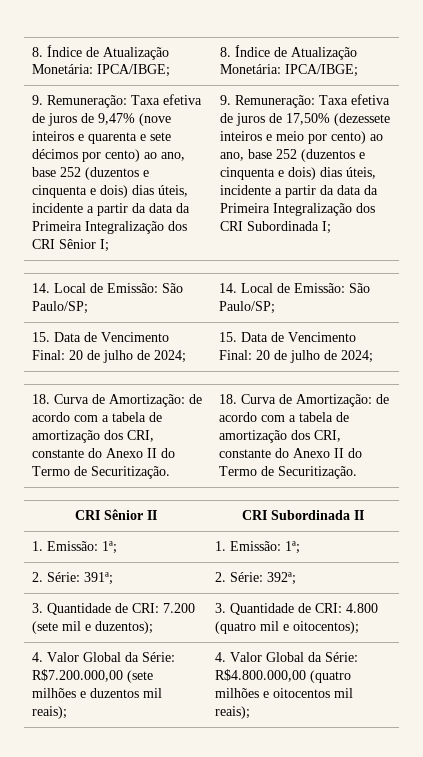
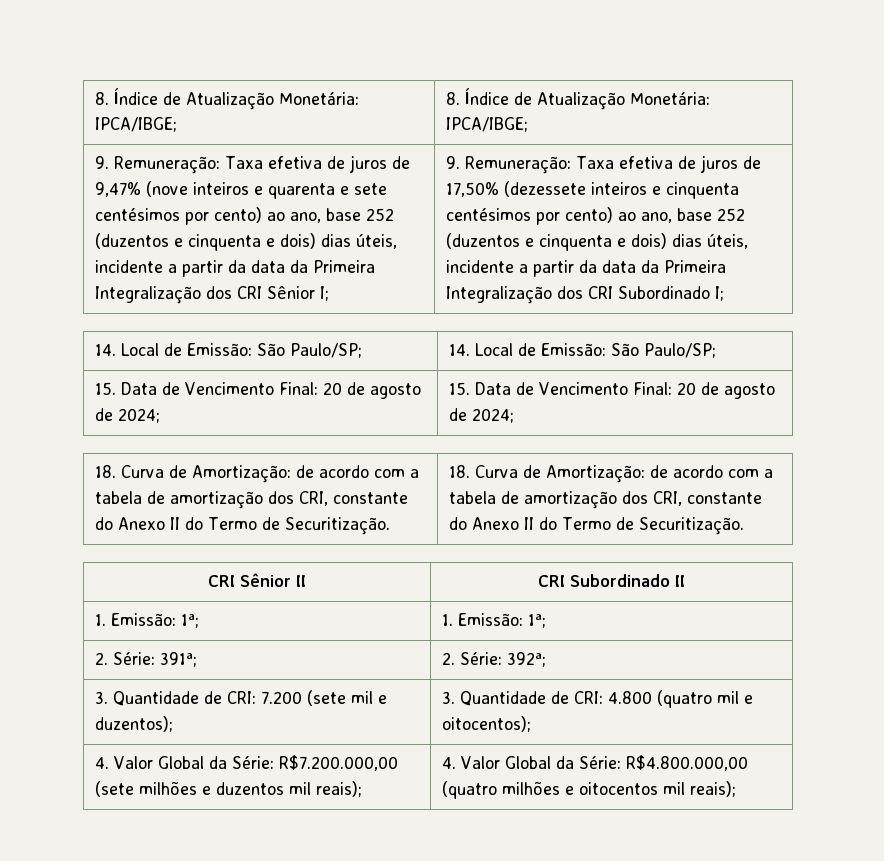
- 9. Remuneração: Taxa efetiva de juros de 9,47% (nove inteiros e quarenta e sete décimos por cento) ao ano, base 252 (duzentos e cinquenta e dois) dias úteis, incidente a partir da data da Primeira Integralização dos CRI Sênior I;
+ 9. Remuneração: Taxa efetiva de juros de 9,47% (nove inteiros e quarenta e sete centésimos por cento) ao ano, base 252 (duzentos e cinquenta e dois) dias úteis, incidente a partir da data da Primeira Integralização dos CRI Sênior I;
- 9. Remuneração: Taxa efetiva de juros de 17,50% (dezessete inteiros e meio por cento) ao ano, base 252 (duzentos e cinquenta e dois) dias úteis, incidente a partir da data da Primeira Integralização dos CRI Subordinada I;
+ 9. Remuneração: Taxa efetiva de juros de 17,50% (dezessete inteiros e cinquenta centésimos por cento) ao ano, base 252 (duzentos e cinquenta e dois) dias úteis, incidente a partir da data da Primeira Integralização dos CRI Subordinado I;
- 15. Data de Vencimento Final: 20 de julho de 2024; | 15. Data de Vencimento Final: 20 de julho de 2024;
+ 15. Data de Vencimento Final: 20 de agosto de 2024; | 15. Data de Vencimento Final: 20 de agosto de 2024;
- CRI Sênior II | CRI Subordinada II
+ CRI Sênior II | CRI Subordinado II

